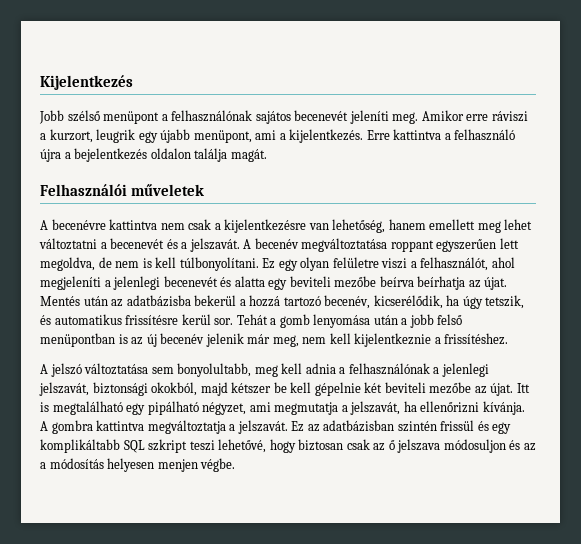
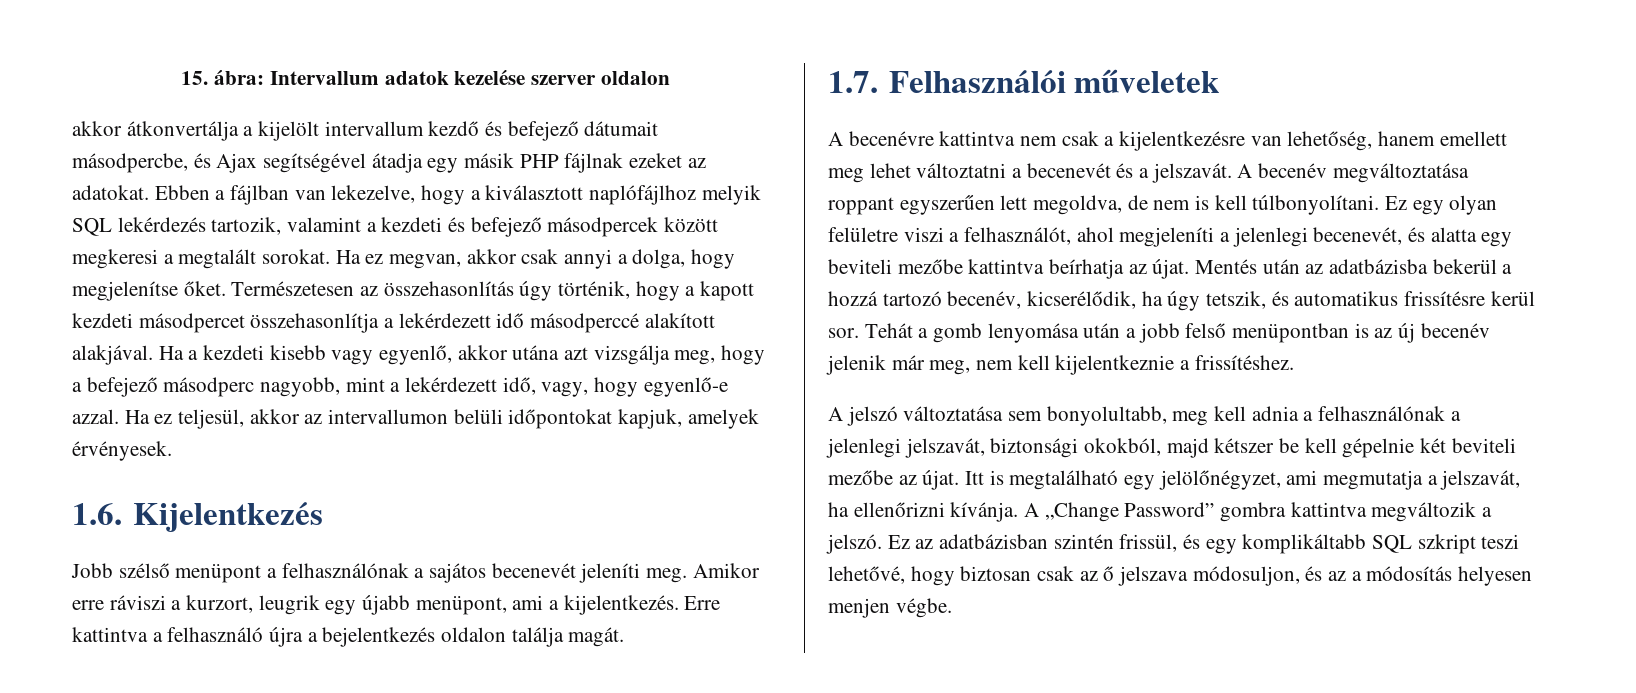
- Kijelentkezés
+ 15. ábra: Intervallum adatok kezelése szerver oldalon
+ akkor átkonvertálja a kijelölt intervallum kezdő és befejező dátumait másodpercbe, és Ajax segítségével átadja egy másik PHP fájlnak ezeket az adatokat. Ebben a fájlban van lekezelve, hogy a kiválasztott naplófájlhoz melyik SQL lekérdezés tartozik, valamint a kezdeti és befejező másodpercek között megkeresi a megtalált sorokat. Ha ez megvan, akkor csak annyi a dolga, hogy megjelenítse őket. Természetesen az összehasonlítás úgy történik, hogy a kapott kezdeti másodpercet összehasonlítja a lekérdezett idő másodperccé alakított alakjával. Ha a kezdeti kisebb vagy egyenlő, akkor utána azt vizsgálja meg, hogy a befejező másodperc nagyobb, mint a lekérdezett idő, vagy, hogy egyenlő-e azzal. Ha ez teljesül, akkor az intervallumon belüli időpontokat kapjuk, amelyek érvényesek.
+ 1.6. Kijelentkezés
- Jobb szélső menüpont a felhasználónak sajátos becenevét jeleníti meg.
+ Jobb szélső menüpont a felhasználónak a sajátos becenevét jeleníti meg.
- Felhasználói műveletek
+ 1.7. Felhasználói műveletek
- Ez egy olyan felületre viszi a felhasználót, ahol megjeleníti a jelenlegi becenevét és alatta egy beviteli mezőbe beírva beírhatja az újat.
+ Ez egy olyan felületre viszi a felhasználót, ahol megjeleníti a jelenlegi becenevét, és alatta egy beviteli mezőbe kattintva beírhatja az újat.
- Itt is megtalálható egy pipálható négyzet, ami megmutatja a jelszavát, ha ellenőrizni kívánja.
+ Itt is megtalálható egy jelölőnégyzet, ami megmutatja a jelszavát, ha ellenőrizni kívánja.
- A gombra kattintva megváltoztatja a jelszavát.
+ A „Change Password” gombra kattintva megváltozik a jelszó.
- Ez az adatbázisban szintén frissül és egy komplikáltabb SQL szkript teszi lehetővé, hogy biztosan csak az ő jelszava módosuljon és az a módosítás helyesen menjen végbe.
+ Ez az adatbázisban szintén frissül, és egy komplikáltabb SQL szkript teszi lehetővé, hogy biztosan csak az ő jelszava módosuljon, és az a módosítás helyesen menjen végbe.

